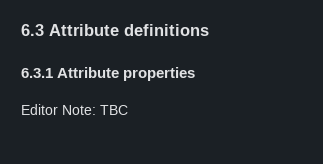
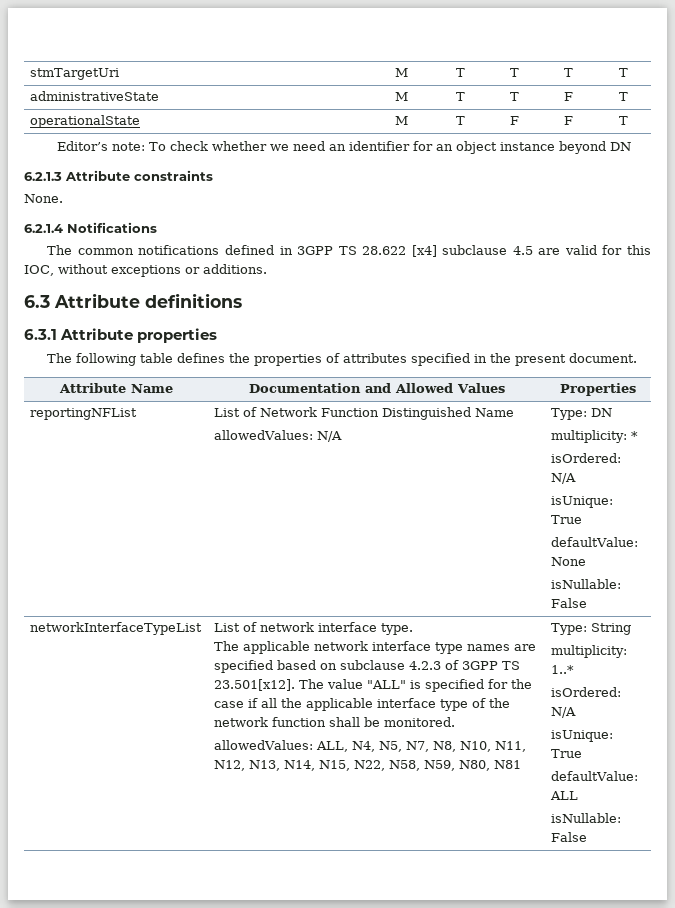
+ stmTargetUri | M | T | T | T | T
+ administrativeState | M | T | T | F | T
+ operationalState | M | T | F | F | T
+ Editor’s note: To check whether we need an identifier for an object instance beyond DN
+ 6.2.1.3 Attribute constraints
+ None.
+ 6.2.1.4 Notifications
+ The common notifications defined in 3GPP TS 28.622 [x4] subclause 4.5 are valid for this IOC, without exceptions or additions.
- Editor Note: TBC
+ The following table defines the properties of attributes specified in the present document.
+ Attribute Name | Documentation and Allowed Values | Properties
+ reportingNFList | List of Network Function Distinguished Name
+ allowedValues: N/A | Type: DN
+ multiplicity: *
+ isOrdered: N/A
+ isUnique: True
+ defaultValue: None
+ isNullable: False
+ networkInterfaceTypeList | List of network interface type.
+ The applicable network interface type names are specified based on subclause 4.2.3 of 3GPP TS 23.501[x12]. The value "ALL" is specified for the case if all the applicable interface type of the network function shall be monitored.
+ allowedValues: ALL, N4, N5, N7, N8, N10, N11, N12, N13, N14, N15, N22, N58, N59, N80, N81 | Type: String
+ multiplicity: 1..*
+ isOrdered: N/A
+ isUnique: True
+ defaultValue: ALL
+ isNullable: False

